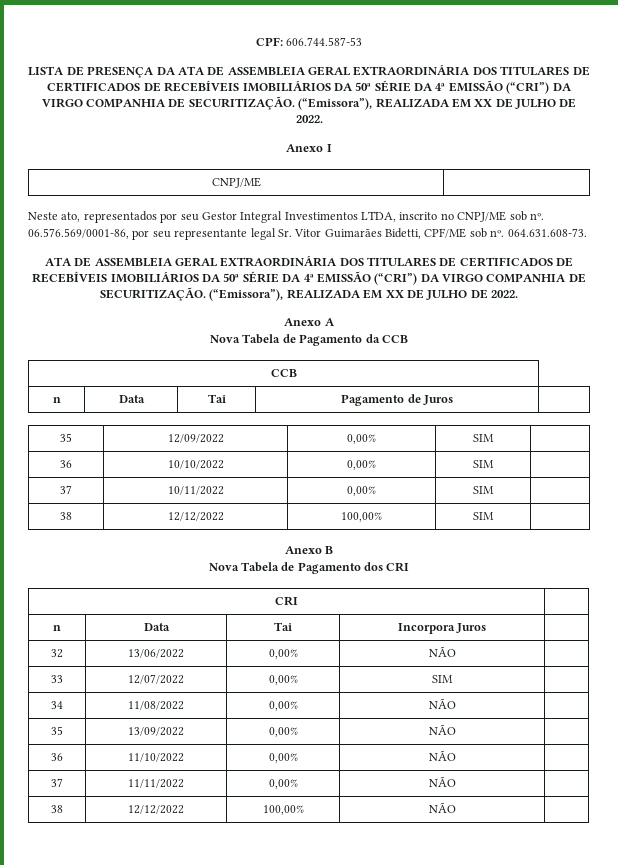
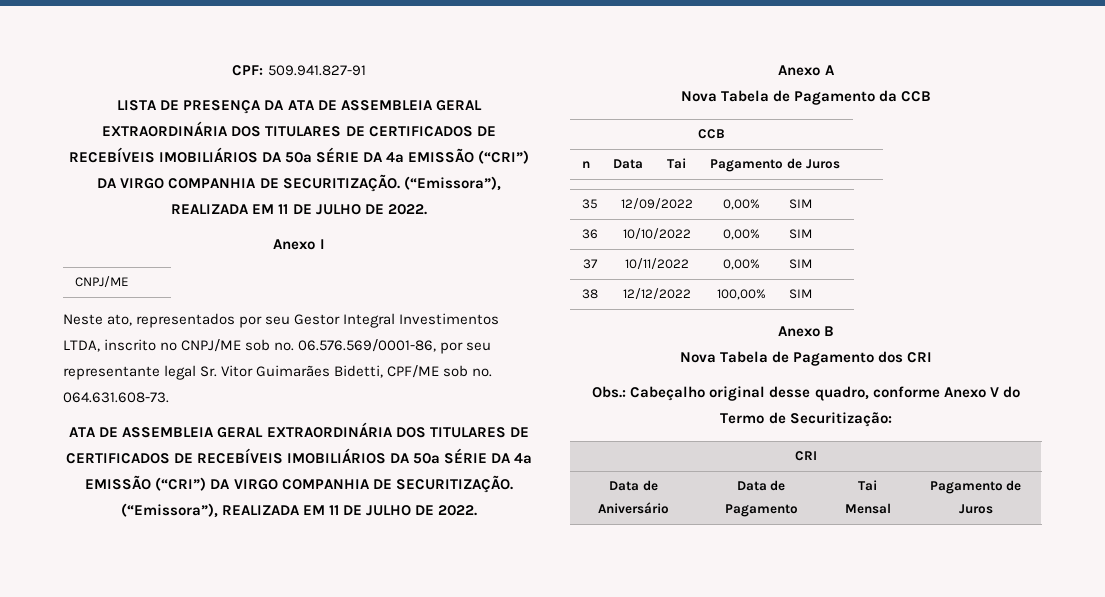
- CPF: 606.744.587-53
+ CPF: 509.941.827-91
- LISTA DE PRESENÇA DA ATA DE ASSEMBLEIA GERAL EXTRAORDINÁRIA DOS TITULARES DE CERTIFICADOS DE RECEBÍVEIS IMOBILIÁRIOS DA 50ª SÉRIE DA 4ª EMISSÃO (“CRI”) DA VIRGO COMPANHIA DE SECURITIZAÇÃO. (“Emissora”), REALIZADA EM XX DE JULHO DE 2022.
+ LISTA DE PRESENÇA DA ATA DE ASSEMBLEIA GERAL EXTRAORDINÁRIA DOS TITULARES DE CERTIFICADOS DE RECEBÍVEIS IMOBILIÁRIOS DA 50ª SÉRIE DA 4ª EMISSÃO (“CRI”) DA VIRGO COMPANHIA DE SECURITIZAÇÃO. (“Emissora”), REALIZADA EM 11 DE JULHO DE 2022.
  064.631.608-73.
- ATA DE ASSEMBLEIA GERAL EXTRAORDINÁRIA DOS TITULARES DE CERTIFICADOS DE RECEBÍVEIS IMOBILIÁRIOS DA 50ª SÉRIE DA 4ª EMISSÃO (“CRI”) DA VIRGO COMPANHIA DE SECURITIZAÇÃO. (“Emissora”), REALIZADA EM XX DE JULHO DE 2022.
+ ATA DE ASSEMBLEIA GERAL EXTRAORDINÁRIA DOS TITULARES DE CERTIFICADOS DE RECEBÍVEIS IMOBILIÁRIOS DA 50ª SÉRIE DA 4ª EMISSÃO (“CRI”) DA VIRGO COMPANHIA DE SECURITIZAÇÃO. (“Emissora”), REALIZADA EM 11 DE JULHO DE 2022.
- CRI |
- n | Data | Tai | Incorpora Juros |
- 32 | 13/06/2022 | 0,00% | NÃO |
- 33 | 12/07/2022 | 0,00% | SIM |
- 34 | 11/08/2022 | 0,00% | NÃO |
- 35 | 13/09/2022 | 0,00% | NÃO |
- 36 | 11/10/2022 | 0,00% | NÃO |
- 37 | 11/11/2022 | 0,00% | NÃO |
- 38 | 12/12/2022 | 100,00% | NÃO |
+ Obs.: Cabeçalho original desse quadro, conforme Anexo V do Termo de Securitização:
+ CRI
+ Data de Aniversário | Data de Pagamento | Tai Mensal | Pagamento de Juros

